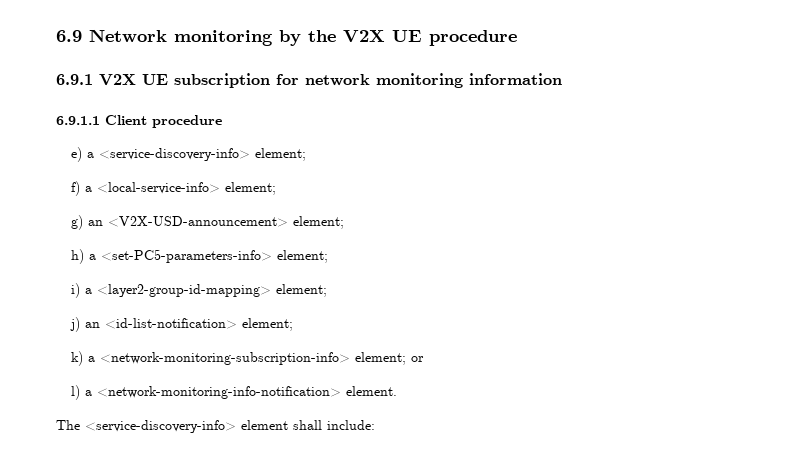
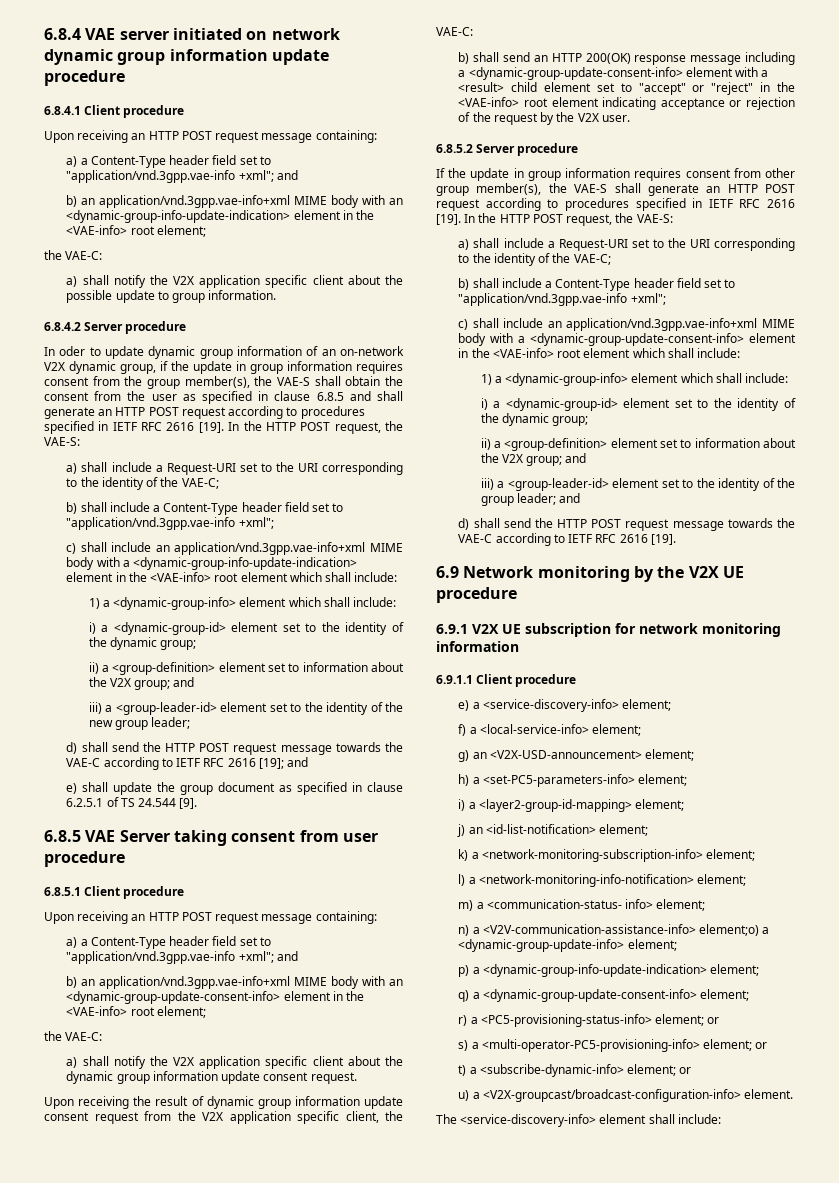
+ 6.8.4 VAE server initiated on network dynamic group information update procedure
+ 6.8.4.1 Client procedure
+ Upon receiving an HTTP POST request message containing:
+ a) a Content-Type header field set to "application/vnd.3gpp.vae-info +xml"; and
+ b) an application/vnd.3gpp.vae-info+xml MIME body with an <dynamic-group-info-update-indication> element in the <VAE-info> root element;
+ the VAE-C:
+ a) shall notify the V2X application specific client about the possible update to group information.
+ 6.8.4.2 Server procedure
+ In oder to update dynamic group information of an on-network V2X dynamic group, if the update in group information requires consent from the group member(s), the VAE-S shall obtain the consent from the user as specified in clause 6.8.5 and shall generate an HTTP POST request according to procedures specified in IETF RFC 2616 [19]. In the HTTP POST request, the VAE-S:
+ a) shall include a Request-URI set to the URI corresponding to the identity of the VAE-C;
+ b) shall include a Content-Type header field set to "application/vnd.3gpp.vae-info +xml";
+ c) shall include an application/vnd.3gpp.vae-info+xml MIME body with a <dynamic-group-info-update-indication> element in the <VAE-info> root element which shall include:
+ 1) a <dynamic-group-info> element which shall include:
+ i) a <dynamic-group-id> element set to the identity of the dynamic group;
+ ii) a <group-definition> element set to information about the V2X group; and
+ iii) a <group-leader-id> element set to the identity of the new group leader;
+ d) shall send the HTTP POST request message towards the VAE-C according to IETF RFC 2616 [19]; and
+ e) shall update the group document as specified in clause 6.2.5.1 of TS 24.544 [9].
+ 6.8.5 VAE Server taking consent from user procedure
+ 6.8.5.1 Client procedure
+ Upon receiving an HTTP POST request message containing:
+ a) a Content-Type header field set to "application/vnd.3gpp.vae-info +xml"; and
+ b) an application/vnd.3gpp.vae-info+xml MIME body with an <dynamic-group-update-consent-info> element in the <VAE-info> root element;
+ the VAE-C:
+ a) shall notify the V2X application specific client about the dynamic group information update consent request.
+ Upon receiving the result of dynamic group information update consent request from the V2X application specific client, the VAE-C:
+ b) shall send an HTTP 200(OK) response message including a <dynamic-group-update-consent-info> element with a <result> child element set to "accept" or "reject" in the <VAE-info> root element indicating acceptance or rejection of the request by the V2X user.
+ 6.8.5.2 Server procedure
+ If the update in group information requires consent from other group member(s), the VAE-S shall generate an HTTP POST request according to procedures specified in IETF RFC 2616 [19]. In the HTTP POST request, the VAE-S:
+ a) shall include a Request-URI set to the URI corresponding to the identity of the VAE-C;
+ b) shall include a Content-Type header field set to "application/vnd.3gpp.vae-info +xml";
+ c) shall include an application/vnd.3gpp.vae-info+xml MIME body with a <dynamic-group-update-consent-info> element in the <VAE-info> root element which shall include:
+ 1) a <dynamic-group-info> element which shall include:
+ i) a <dynamic-group-id> element set to the identity of the dynamic group;
+ ii) a <group-definition> element set to information about the V2X group; and
+ iii) a <group-leader-id> element set to the identity of the group leader; and
+ d) shall send the HTTP POST request message towards the VAE-C according to IETF RFC 2616 [19].
- k) a <network-monitoring-subscription-info> element; or
+ k) a <network-monitoring-subscription-info> element;
- l) a <network-monitoring-info-notification> element.
+ l) a <network-monitoring-info-notification> element;
+ m) a <communication-status- info> element;
+ n) a <V2V-communication-assistance-info> element;o) a <dynamic-group-update-info> element;
+ p) a <dynamic-group-info-update-indication> element;
+ q) a <dynamic-group-update-consent-info> element;
+ r) a <PC5-provisioning-status-info> element; or
+ s) a <multi-operator-PC5-provisioning-info> element; or
+ t) a <subscribe-dynamic-info> element; or
+ u) a <V2X-groupcast/broadcast-configuration-info> element.

